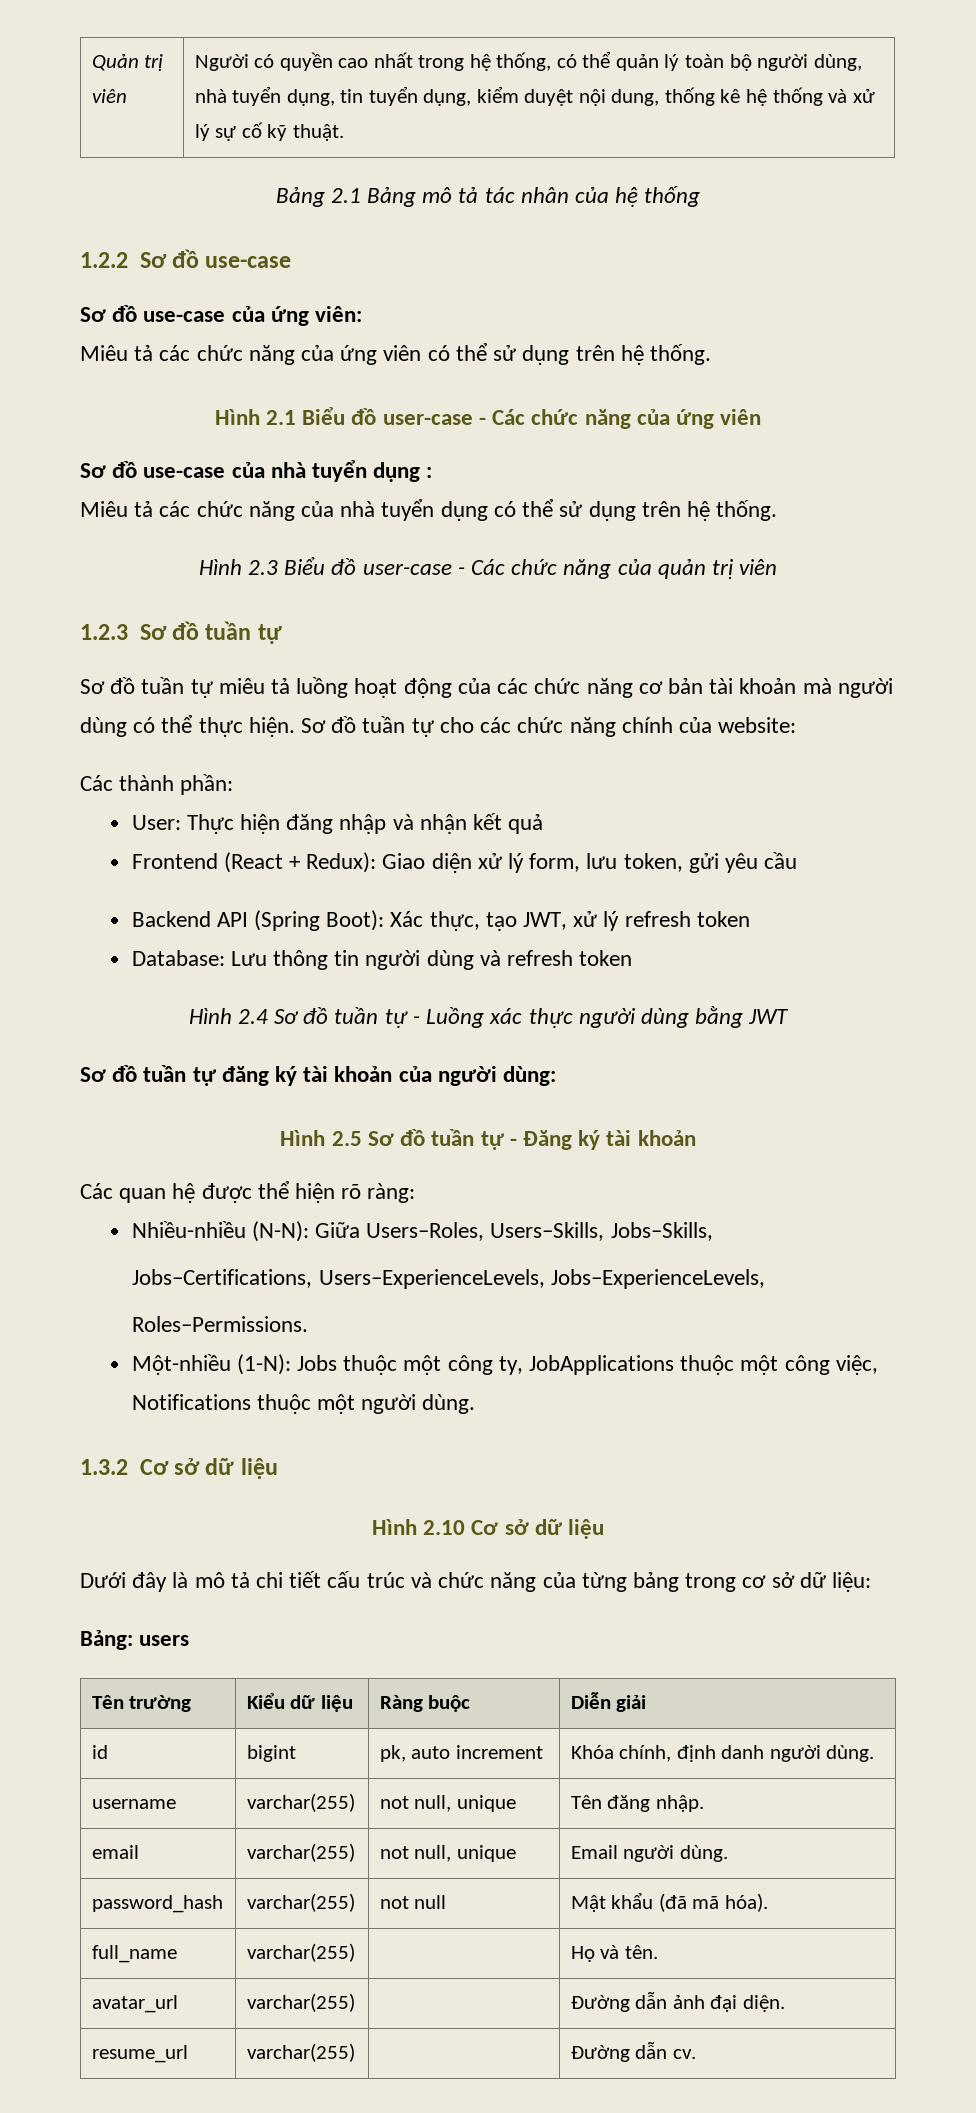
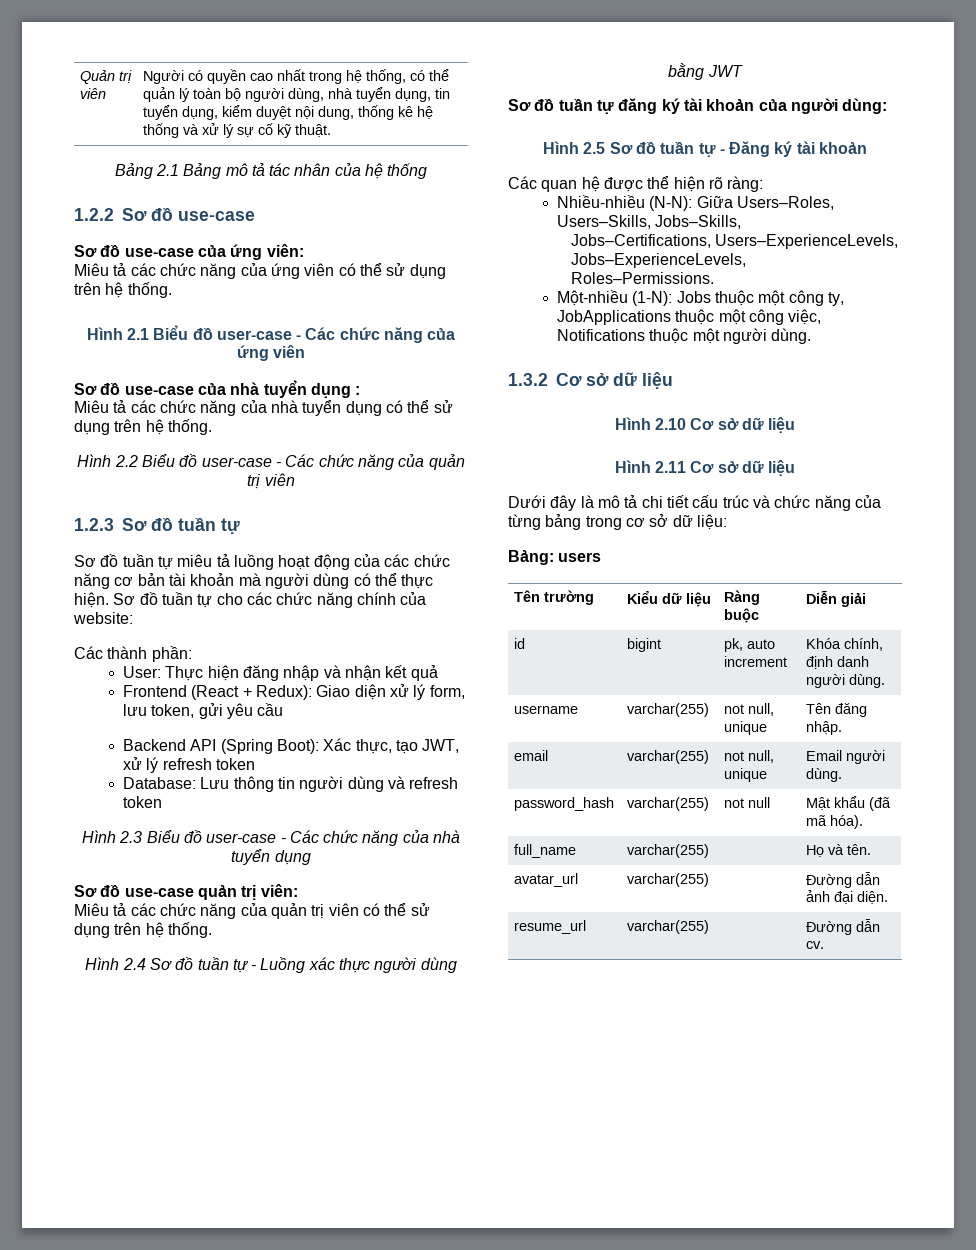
- Hình 2.3 Biểu đồ user-case - Các chức năng của quản trị viên
+ Hình 2.2 Biểu đồ user-case - Các chức năng của quản trị viên
+ Hình 2.3 Biểu đồ user-case - Các chức năng của nhà tuyển dụng
+ Sơ đồ use-case quản trị viên:
+ Miêu tả các chức năng của quản trị viên có thể sử dụng trên hệ thống.
+ Hình 2.11 Cơ sở dữ liệu

